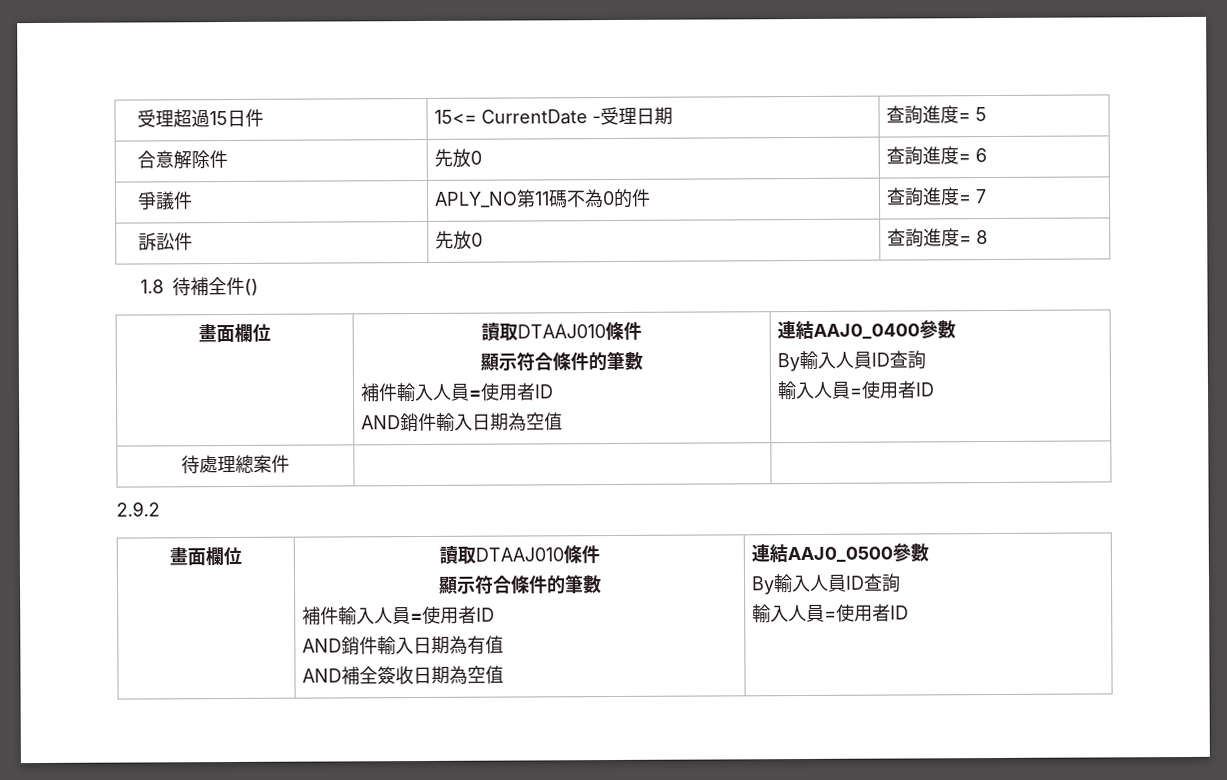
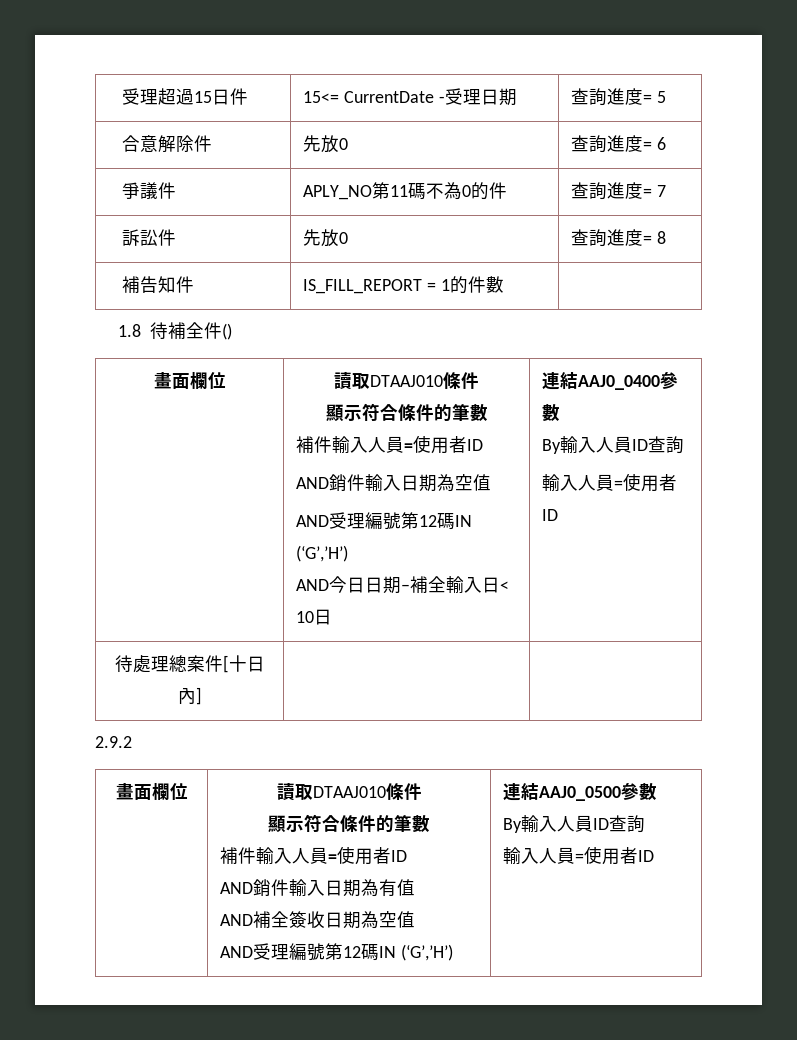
+ 補告知件 | IS_FILL_REPORT = 1的件數 |
  AND銷件輸入日期為空值
+ AND受理編號第12碼IN (‘G’,’H’)
+ AND今日日期–補全輸入日< 10日
- 待處理總案件 | |
+ 待處理總案件[十日內] | |
  AND補全簽收日期為空值
+ AND受理編號第12碼IN (‘G’,’H’)

